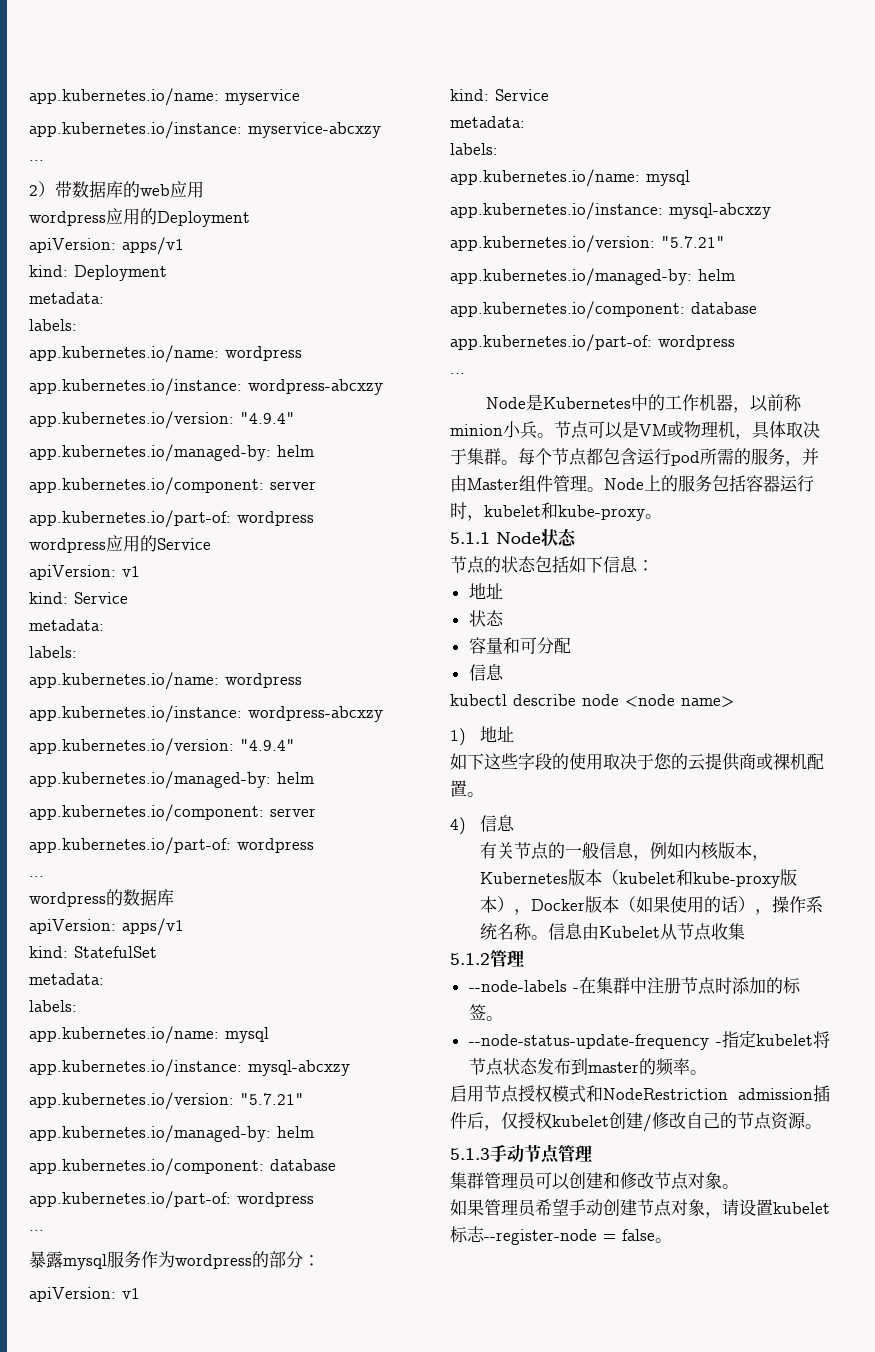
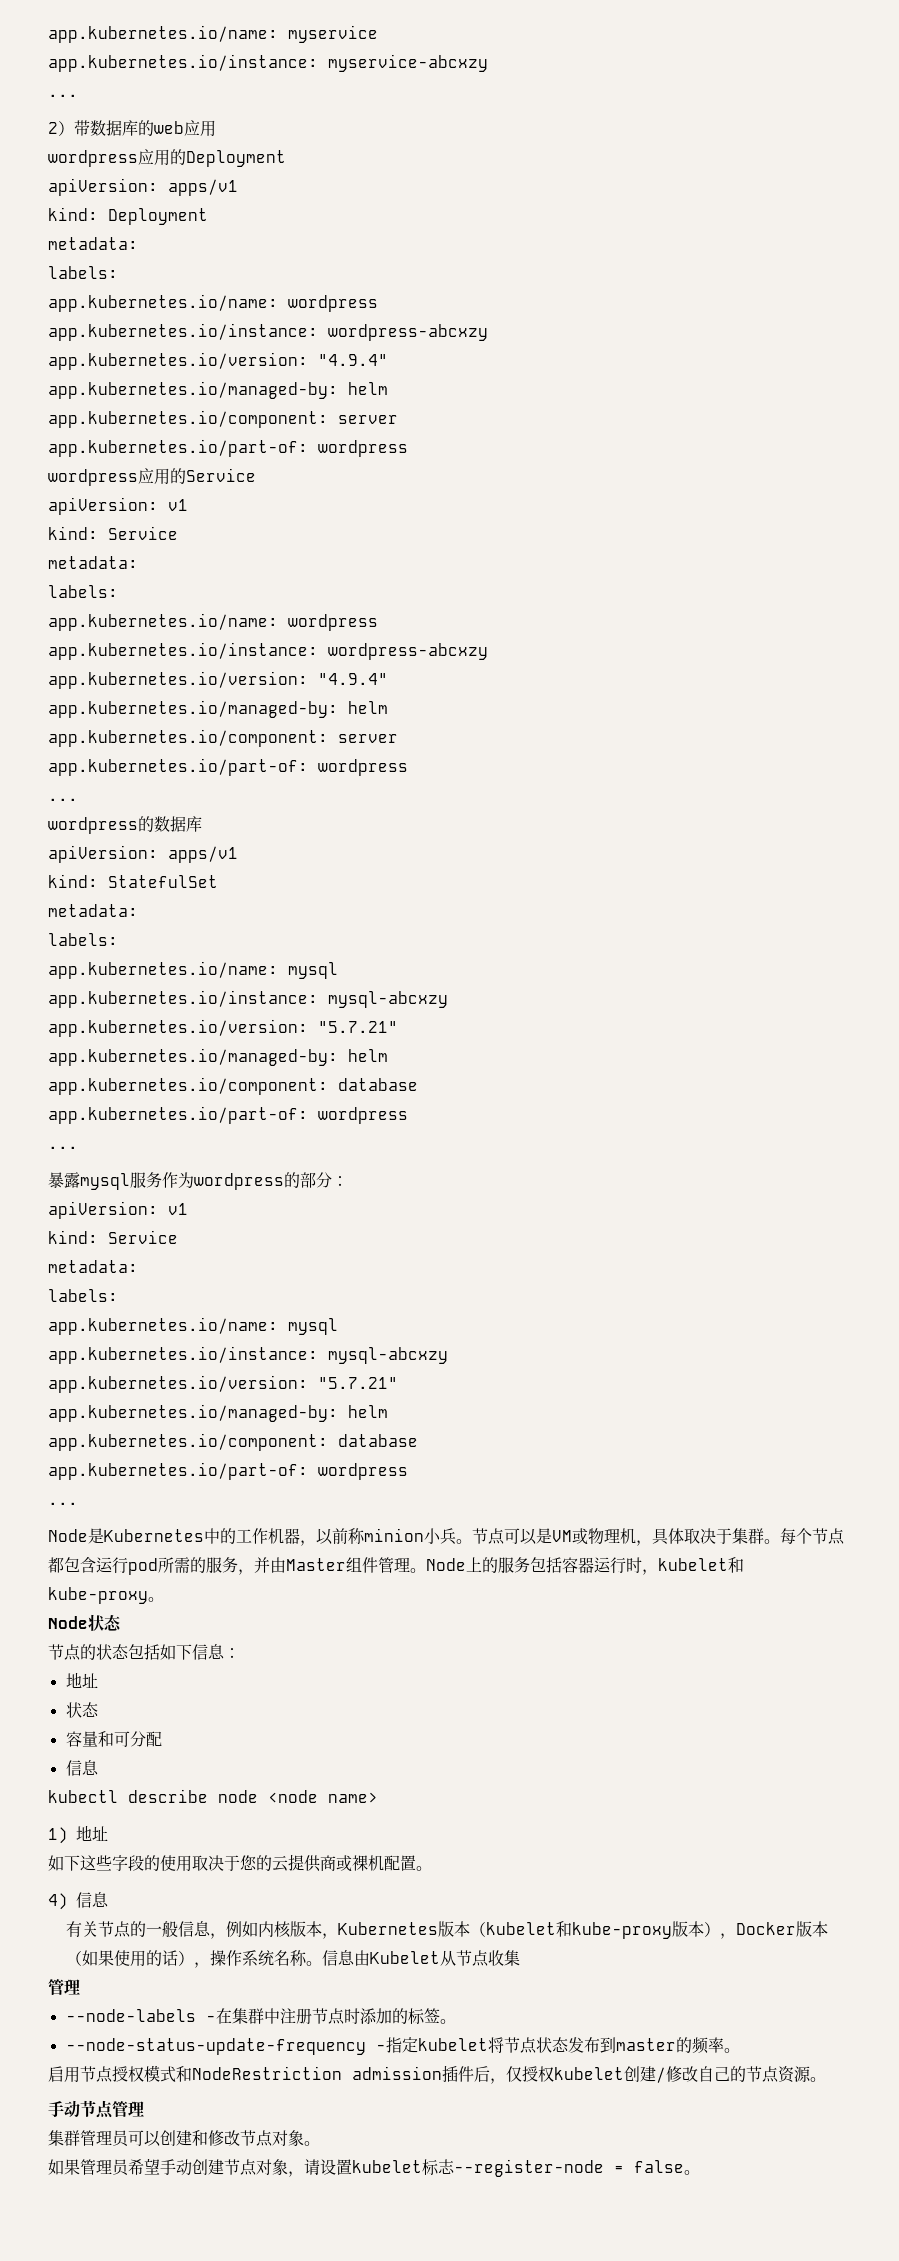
- 5.1.1 Node状态
+ Node状态
  信息由Kubelet从节点收集
- 5.1.2管理
+ 管理
- 5.1.3手动节点管理
+ 手动节点管理

